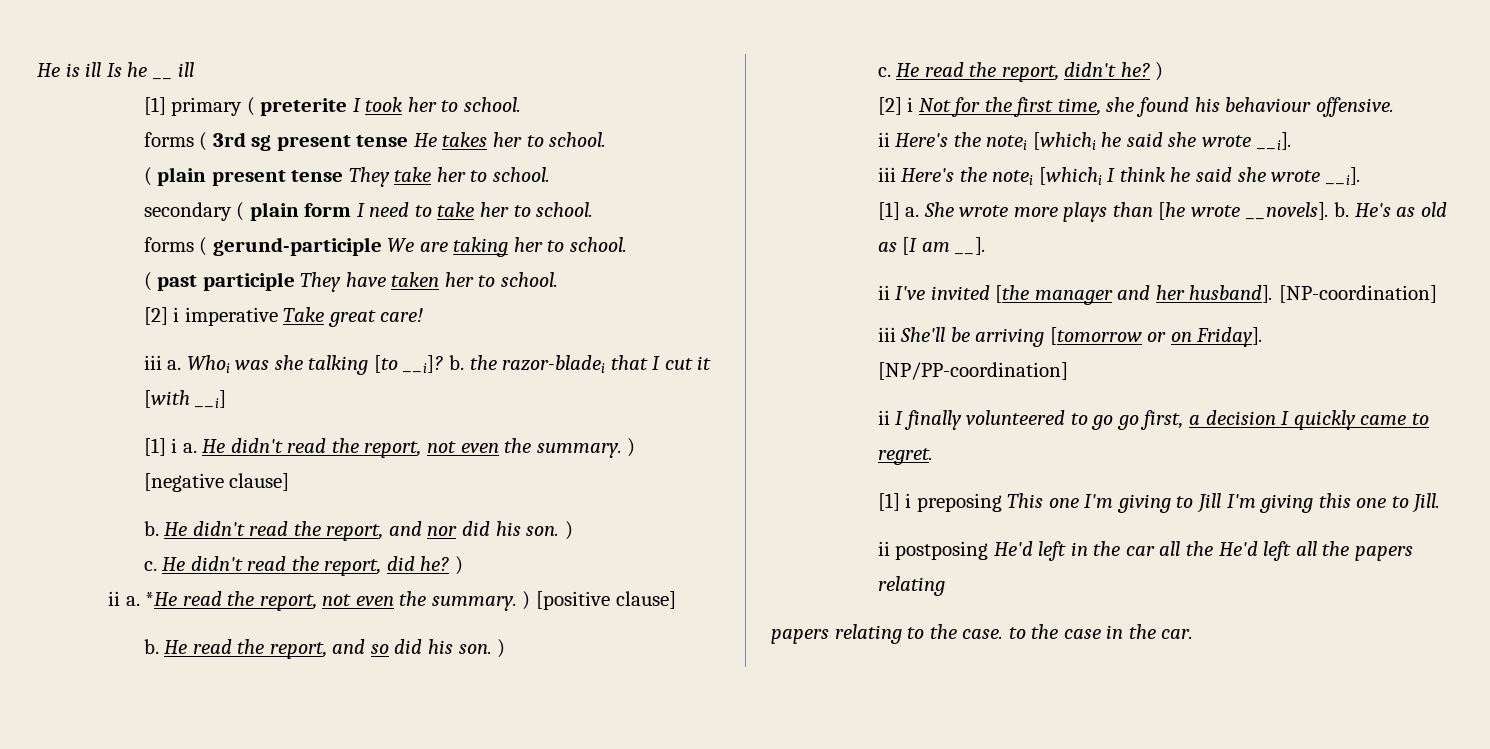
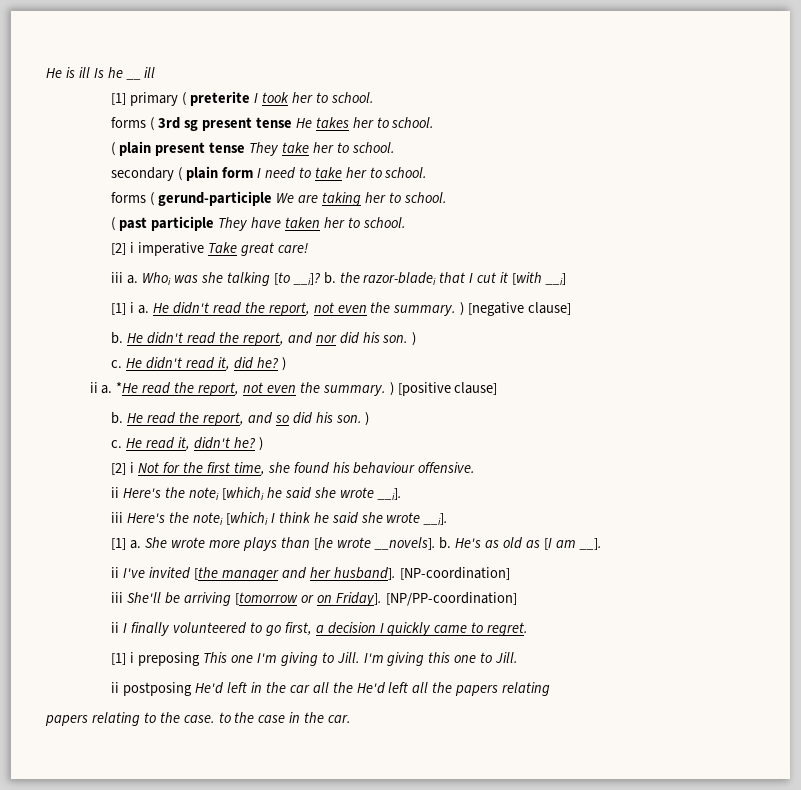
- He didn't read the report, did he? )
+ He didn't read it, did he? )
- He read the report, didn't he? )
+ He read it, didn't he? )
- ii I finally volunteered to go go first, a decision I quickly came to regret.
+ ii I finally volunteered to go first, a decision I quickly came to regret.
- [1] i preposing This one I'm giving to Jill I'm giving this one to Jill.
+ [1] i preposing This one I'm giving to Jill. I'm giving this one to Jill.

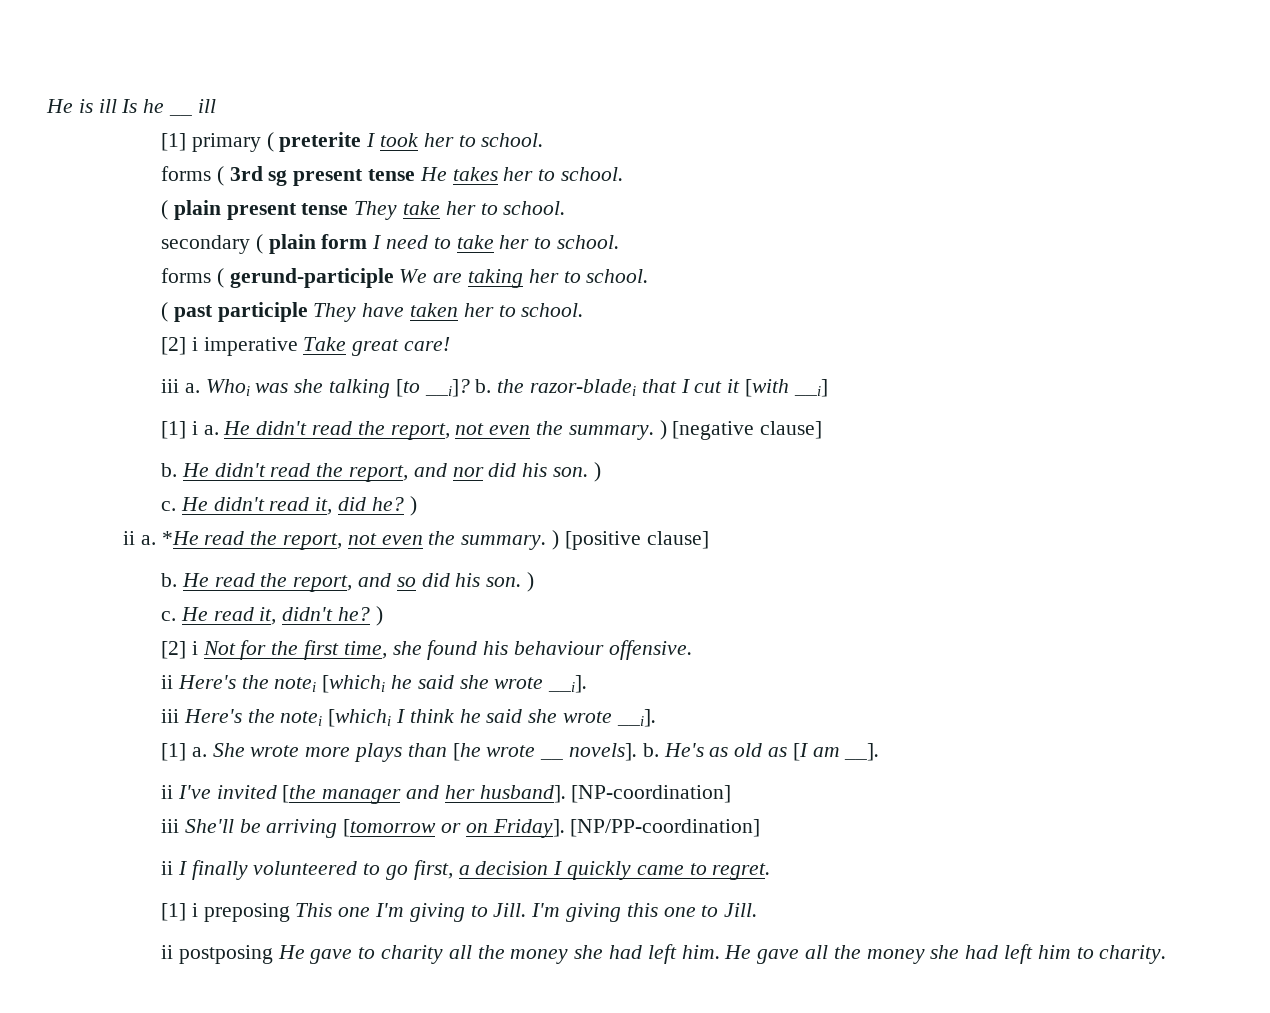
- She wrote more plays than [he wrote __novels]. b.
+ She wrote more plays than [he wrote __ novels]. b.
- ii postposing He'd left in the car all the He'd left all the papers relating
- papers relating to the case. to the case in the car.
+ ii postposing He gave to charity all the money she had left him. He gave all the money she had left him to charity.

